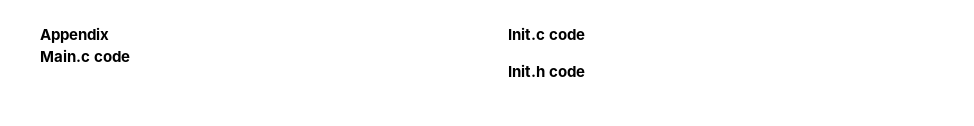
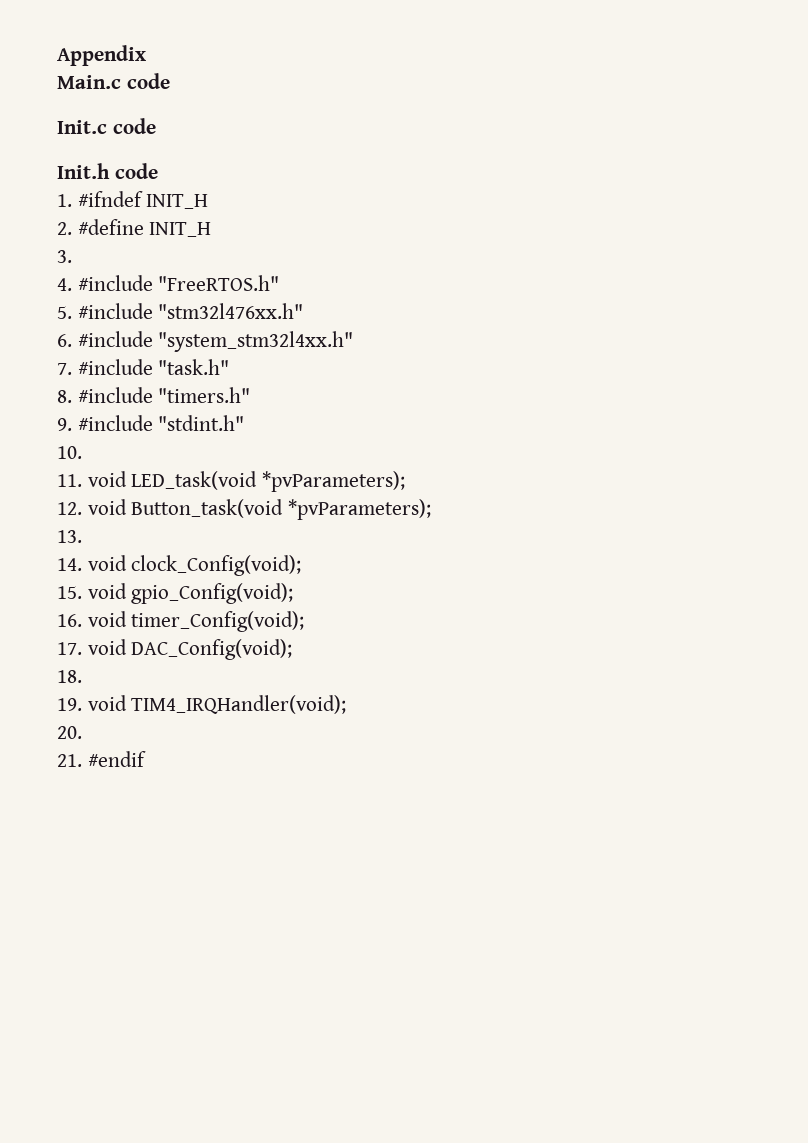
+ 1. #ifndef INIT_H
+ 2. #define INIT_H
+ 3.
+ 4. #include "FreeRTOS.h"
+ 5. #include "stm32l476xx.h"
+ 6. #include "system_stm32l4xx.h"
+ 7. #include "task.h"
+ 8. #include "timers.h"
+ 9. #include "stdint.h"
+ 10.
+ 11. void LED_task(void *pvParameters);
+ 12. void Button_task(void *pvParameters);
+ 13.
+ 14. void clock_Config(void);
+ 15. void gpio_Config(void);
+ 16. void timer_Config(void);
+ 17. void DAC_Config(void);
+ 18.
+ 19. void TIM4_IRQHandler(void);
+ 20.
+ 21. #endif

